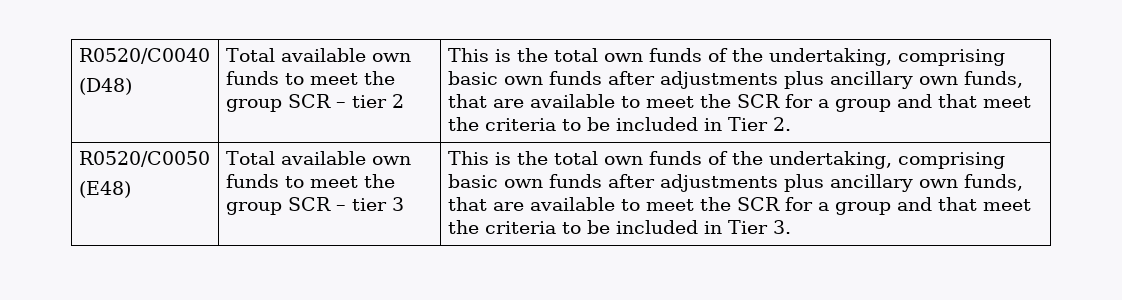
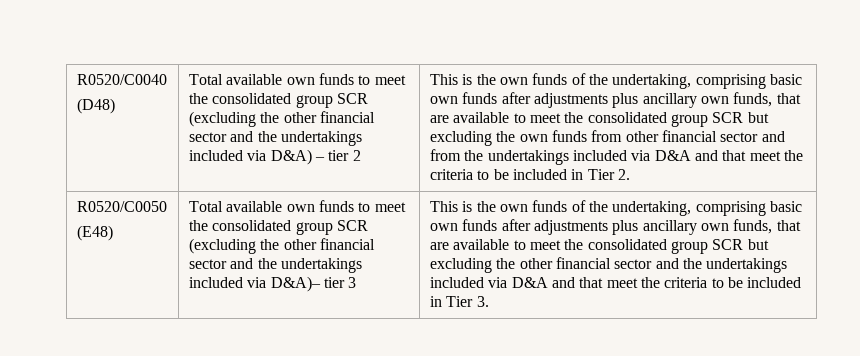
- Total available own funds to meet the group SCR – tier 2
+ Total available own funds to meet the consolidated group SCR (excluding the other financial sector and the undertakings included via D&A) – tier 2
- This is the total own funds of the undertaking, comprising basic own funds after adjustments plus ancillary own funds, that are available to meet the SCR for a group and that meet the criteria to be included in Tier 2.
+ This is the own funds of the undertaking, comprising basic own funds after adjustments plus ancillary own funds, that are available to meet the consolidated group SCR but excluding the own funds from other financial sector and from the undertakings included via D&A and that meet the criteria to be included in Tier 2.
- Total available own funds to meet the group SCR – tier 3
+ Total available own funds to meet the consolidated group SCR (excluding the other financial sector and the undertakings included via D&A)– tier 3
- This is the total own funds of the undertaking, comprising basic own funds after adjustments plus ancillary own funds, that are available to meet the SCR for a group and that meet the criteria to be included in Tier 3.
+ This is the own funds of the undertaking, comprising basic own funds after adjustments plus ancillary own funds, that are available to meet the consolidated group SCR but excluding the other financial sector and the undertakings included via D&A and that meet the criteria to be included in Tier 3.

